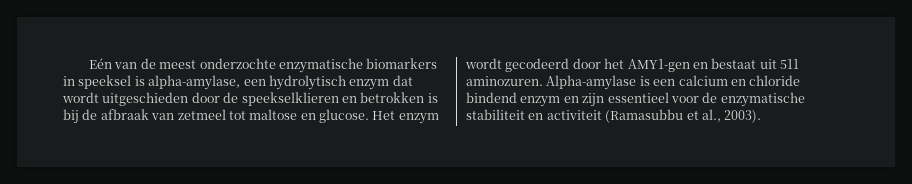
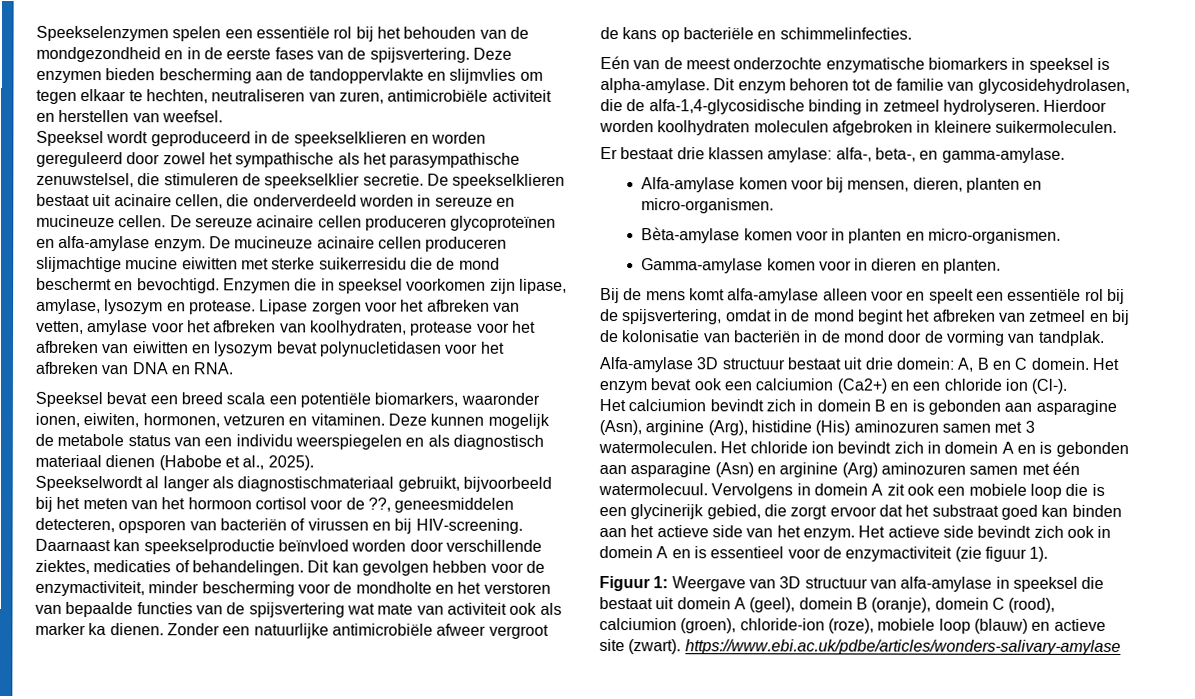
+ Speekselenzymen spelen een essentiële rol bij het behouden van de mondgezondheid en in de eerste fases van de spijsvertering. Deze enzymen bieden bescherming aan de tandoppervlakte en slijmvlies om tegen elkaar te hechten, neutraliseren van zuren, antimicrobiële activiteit en herstellen van weefsel.
+ Speeksel wordt geproduceerd in de speekselklieren en worden gereguleerd door zowel het sympathische als het parasympathische zenuwstelsel, die stimuleren de speekselklier secretie. De speekselklieren bestaat uit acinaire cellen, die onderverdeeld worden in sereuze en mucineuze cellen. De sereuze acinaire cellen produceren glycoproteïnen en alfa-amylase enzym. De mucineuze acinaire cellen produceren slijmachtige mucine eiwitten met sterke suikerresidu die de mond beschermt en bevochtigd. Enzymen die in speeksel voorkomen zijn lipase, amylase, lysozym en protease. Lipase zorgen voor het afbreken van vetten, amylase voor het afbreken van koolhydraten, protease voor het afbreken van eiwitten en lysozym bevat polynucletidasen voor het afbreken van DNA en RNA.
+ Speeksel bevat een breed scala een potentiële biomarkers, waaronder ionen, eiwiten, hormonen, vetzuren en vitaminen. Deze kunnen mogelijk de metabole status van een individu weerspiegelen en als diagnostisch materiaal dienen (Habobe et al., 2025).
+ Speekselwordt al langer als diagnostischmateriaal gebruikt, bijvoorbeeld bij het meten van het hormoon cortisol voor de ??, geneesmiddelen detecteren, opsporen van bacteriën of virussen en bij HIV-screening. Daarnaast kan speekselproductie beïnvloed worden door verschillende ziektes, medicaties of behandelingen. Dit kan gevolgen hebben voor de enzymactiviteit, minder bescherming voor de mondholte en het verstoren van bepaalde functies van de spijsvertering wat mate van activiteit ook als marker ka dienen. Zonder een natuurlijke antimicrobiële afweer vergroot de kans op bacteriële en schimmelinfecties.
- Eén van de meest onderzochte enzymatische biomarkers in speeksel is alpha-amylase, een hydrolytisch enzym dat wordt uitgeschieden door de speekselklieren en betrokken is bij de afbraak van zetmeel tot maltose en glucose. Het enzym wordt gecodeerd door het AMY1-gen en bestaat uit 511 aminozuren. Alpha-amylase is een calcium en chloride bindend enzym en zijn essentieel voor de enzymatische stabiliteit en activiteit (Ramasubbu et al., 2003).
+ Eén van de meest onderzochte enzymatische biomarkers in speeksel is alpha-amylase. Dit enzym behoren tot de familie van glycosidehydrolasen, die de alfa-1,4-glycosidische binding in zetmeel hydrolyseren. Hierdoor worden koolhydraten moleculen afgebroken in kleinere suikermoleculen.
+ Er bestaat drie klassen amylase: alfa-, beta-, en gamma-amylase.
+ Alfa-amylase komen voor bij mensen, dieren, planten en micro-organismen.
+ Bèta-amylase komen voor in planten en micro-organismen.
+ Gamma-amylase komen voor in dieren en planten.
+ Bij de mens komt alfa-amylase alleen voor en speelt een essentiële rol bij de spijsvertering, omdat in de mond begint het afbreken van zetmeel en bij de kolonisatie van bacteriën in de mond door de vorming van tandplak.
+ Alfa-amylase 3D structuur bestaat uit drie domein: A, B en C domein. Het enzym bevat ook een calciumion (Ca2+) en een chloride ion (Cl-).
+ Het calciumion bevindt zich in domein B en is gebonden aan asparagine (Asn), arginine (Arg), histidine (His) aminozuren samen met 3 watermoleculen. Het chloride ion bevindt zich in domein A en is gebonden aan asparagine (Asn) en arginine (Arg) aminozuren samen met één watermolecuul. Vervolgens in domein A zit ook een mobiele loop die is een glycinerijk gebied, die zorgt ervoor dat het substraat goed kan binden aan het actieve side van het enzym. Het actieve side bevindt zich ook in domein A en is essentieel voor de enzymactiviteit (zie figuur 1).
+ Figuur 1: Weergave van 3D structuur van alfa-amylase in speeksel die bestaat uit domein A (geel), domein B (oranje), domein C (rood), calciumion (groen), chloride-ion (roze), mobiele loop (blauw) en actieve site (zwart). https://www.ebi.ac.uk/pdbe/articles/wonders-salivary-amylase

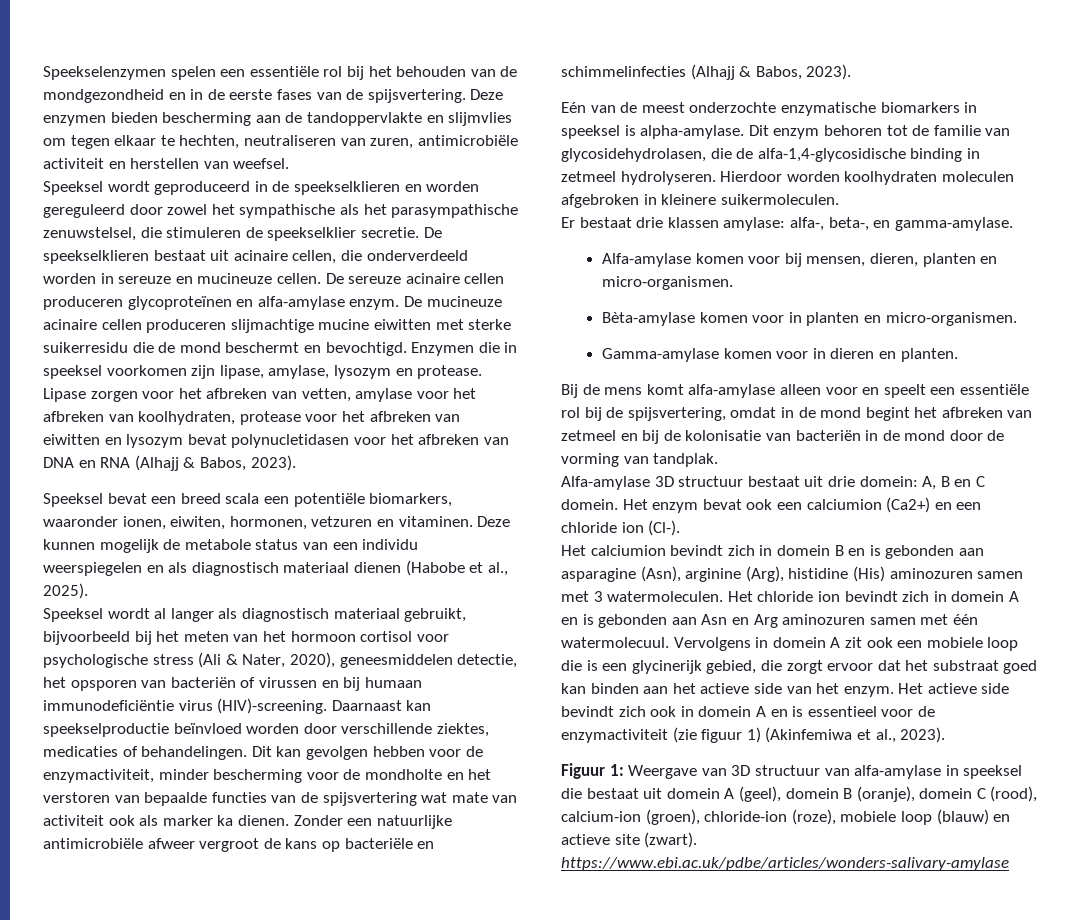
- Lipase zorgen voor het afbreken van vetten, amylase voor het afbreken van koolhydraten, protease voor het afbreken van eiwitten en lysozym bevat polynucletidasen voor het afbreken van DNA en RNA.
+ Lipase zorgen voor het afbreken van vetten, amylase voor het afbreken van koolhydraten, protease voor het afbreken van eiwitten en lysozym bevat polynucletidasen voor het afbreken van DNA en RNA (Alhajj & Babos, 2023).
- Speekselwordt al langer als diagnostischmateriaal gebruikt, bijvoorbeeld bij het meten van het hormoon cortisol voor de ??, geneesmiddelen detecteren, opsporen van bacteriën of virussen en bij HIV-screening.
+ Speeksel wordt al langer als diagnostisch materiaal gebruikt, bijvoorbeeld bij het meten van het hormoon cortisol voor psychologische stress (Ali & Nater, 2020), geneesmiddelen detectie, het opsporen van bacteriën of virussen en bij humaan immunodeficiëntie virus (HIV)-screening.
- Zonder een natuurlijke antimicrobiële afweer vergroot de kans op bacteriële en schimmelinfecties.
+ Zonder een natuurlijke antimicrobiële afweer vergroot de kans op bacteriële en schimmelinfecties (Alhajj & Babos, 2023).
- Het chloride ion bevindt zich in domein A en is gebonden aan asparagine (Asn) en arginine (Arg) aminozuren samen met één watermolecuul.
+ Het chloride ion bevindt zich in domein A en is gebonden aan Asn en Arg aminozuren samen met één watermolecuul.
- Het actieve side bevindt zich ook in domein A en is essentieel voor de enzymactiviteit (zie figuur 1).
+ Het actieve side bevindt zich ook in domein A en is essentieel voor de enzymactiviteit (zie figuur 1) (Akinfemiwa et al., 2023).
- Figuur 1: Weergave van 3D structuur van alfa-amylase in speeksel die bestaat uit domein A (geel), domein B (oranje), domein C (rood), calciumion (groen), chloride-ion (roze), mobiele loop (blauw) en actieve site (zwart). https://www.ebi.ac.uk/pdbe/articles/wonders-salivary-amylase
+ Figuur 1: Weergave van 3D structuur van alfa-amylase in speeksel die bestaat uit domein A (geel), domein B (oranje), domein C (rood), calcium-ion (groen), chloride-ion (roze), mobiele loop (blauw) en actieve site (zwart). https://www.ebi.ac.uk/pdbe/articles/wonders-salivary-amylase

